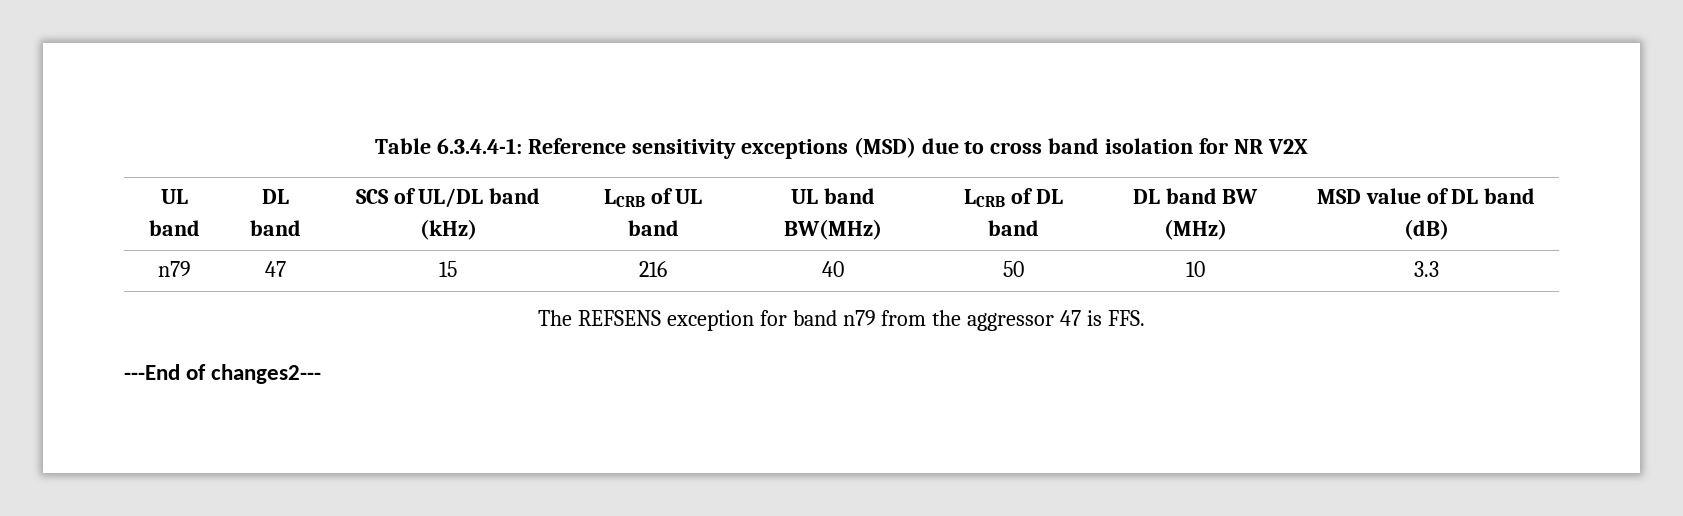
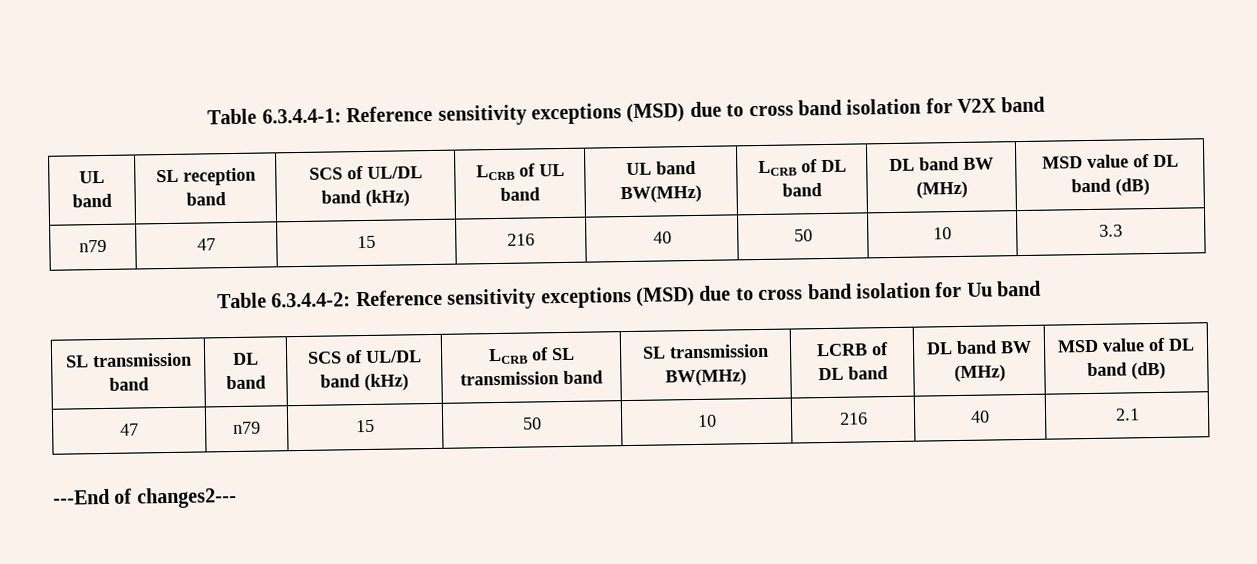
- Table 6.3.4.4-1: Reference sensitivity exceptions (MSD) due to cross band isolation for NR V2X
- UL band | DL band | SCS of UL/DL band (kHz) | LCRB of UL band | UL band BW(MHz) | LCRB of DL band | DL band BW (MHz) | MSD value of DL band (dB)
+ Table 6.3.4.4-1: Reference sensitivity exceptions (MSD) due to cross band isolation for V2X band
+ UL band | SL reception band | SCS of UL/DL band (kHz) | LCRB of UL band | UL band BW(MHz) | LCRB of DL band | DL band BW (MHz) | MSD value of DL band (dB)
- The REFSENS exception for band n79 from the aggressor 47 is FFS.
+ Table 6.3.4.4-2: Reference sensitivity exceptions (MSD) due to cross band isolation for Uu band
+ SL transmission band | DL band | SCS of UL/DL band (kHz) | LCRB of SL transmission band | SL transmission BW(MHz) | LCRB of DL band | DL band BW (MHz) | MSD value of DL band (dB)
+ 47 | n79 | 15 | 50 | 10 | 216 | 40 | 2.1

